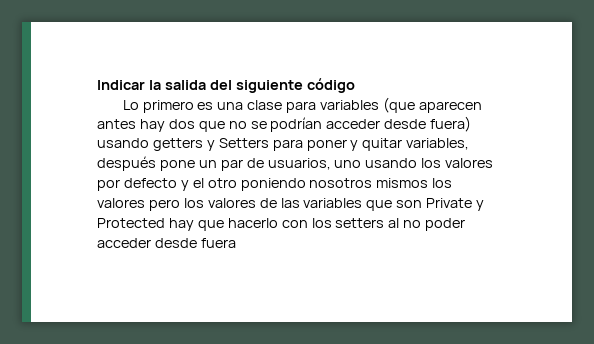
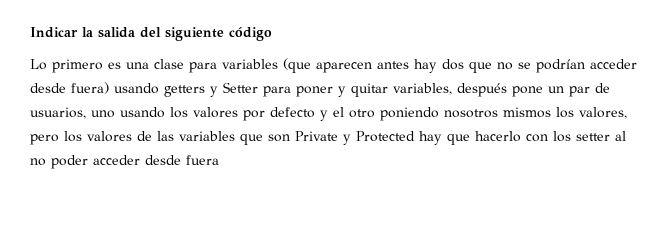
- Lo primero es una clase para variables (que aparecen antes hay dos que no se podrían acceder desde fuera) usando getters y Setters para poner y quitar variables, después pone un par de usuarios, uno usando los valores por defecto y el otro poniendo nosotros mismos los valores pero los valores de las variables que son Private y Protected hay que hacerlo con los setters al no poder acceder desde fuera
+ Lo primero es una clase para variables (que aparecen antes hay dos que no se podrían acceder desde fuera) usando getters y Setter para poner y quitar variables, después pone un par de usuarios, uno usando los valores por defecto y el otro poniendo nosotros mismos los valores, pero los valores de las variables que son Private y Protected hay que hacerlo con los setter al no poder acceder desde fuera

